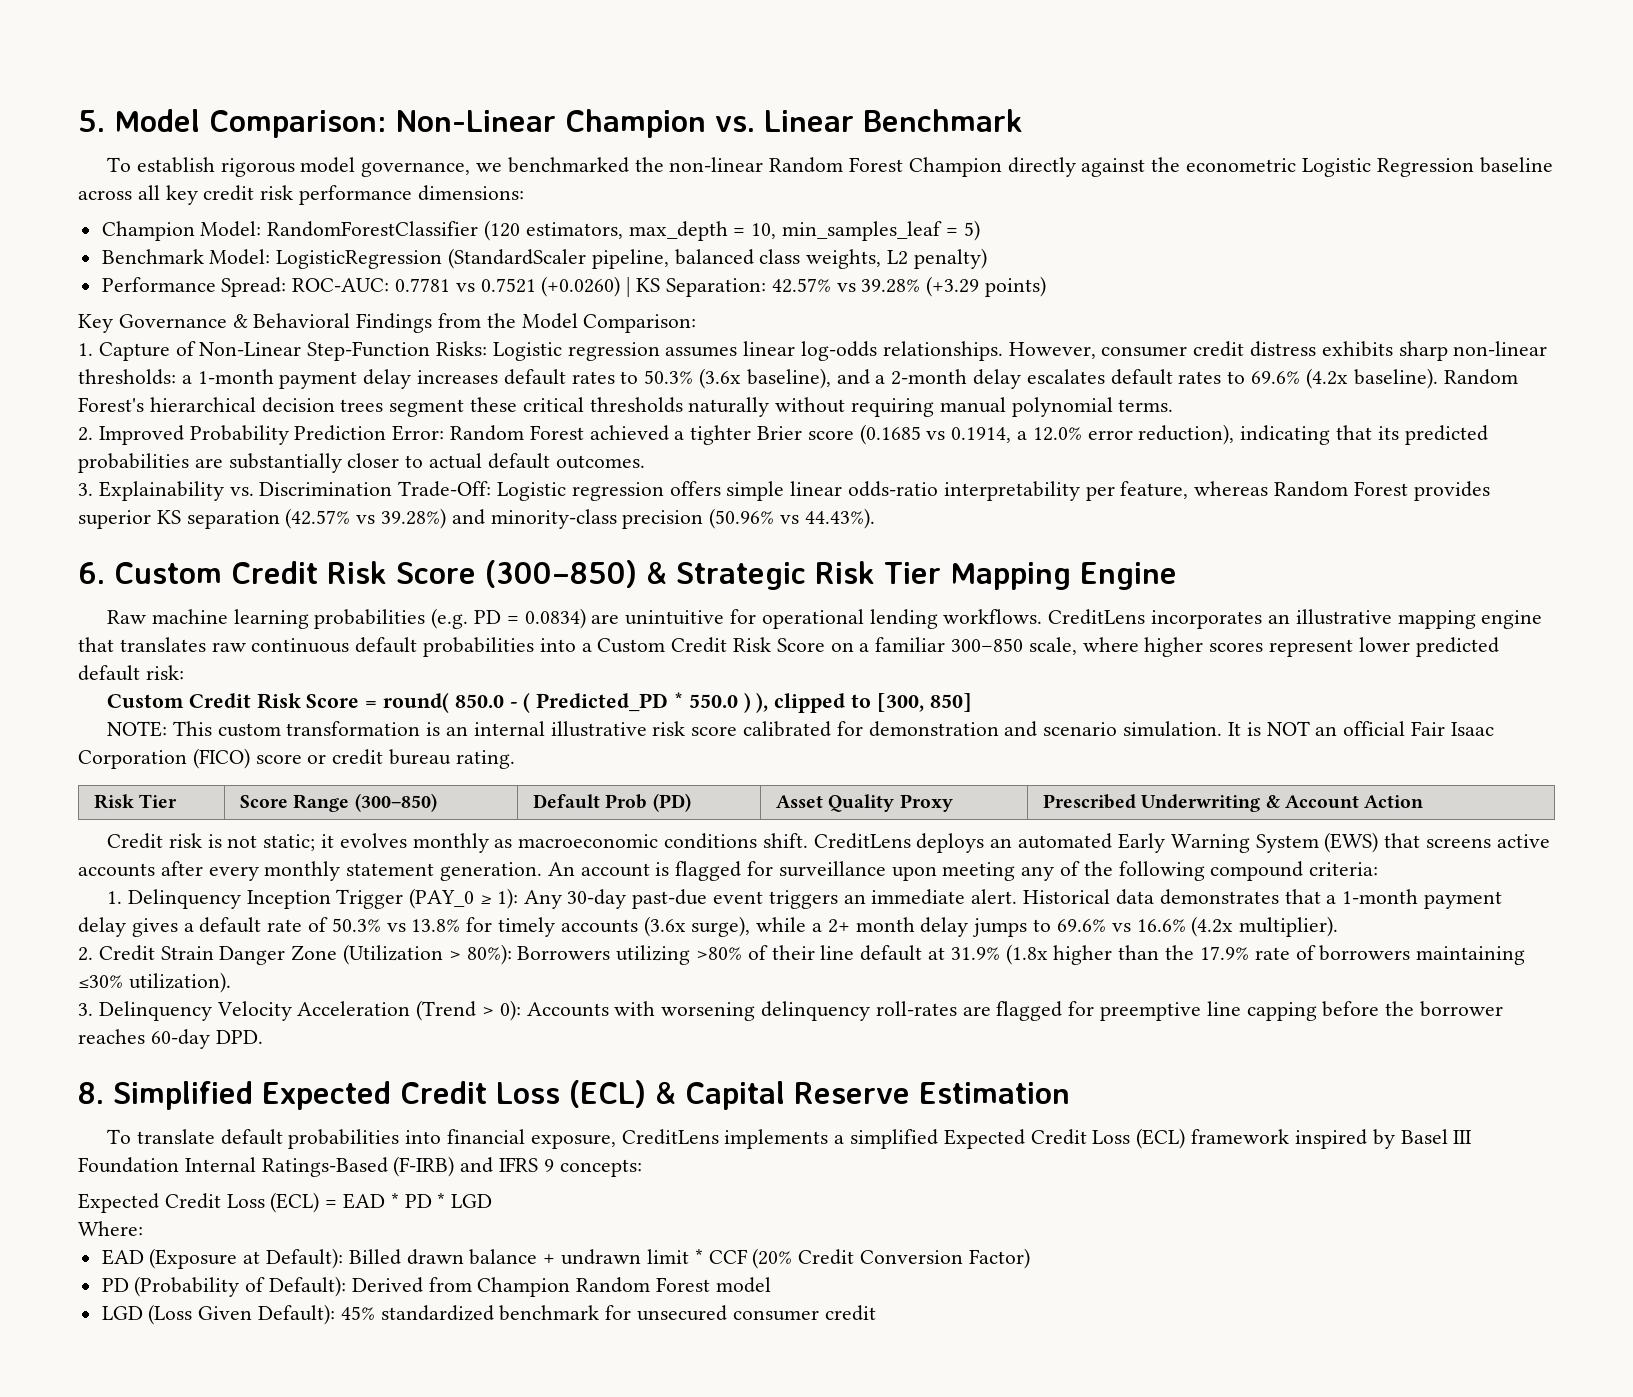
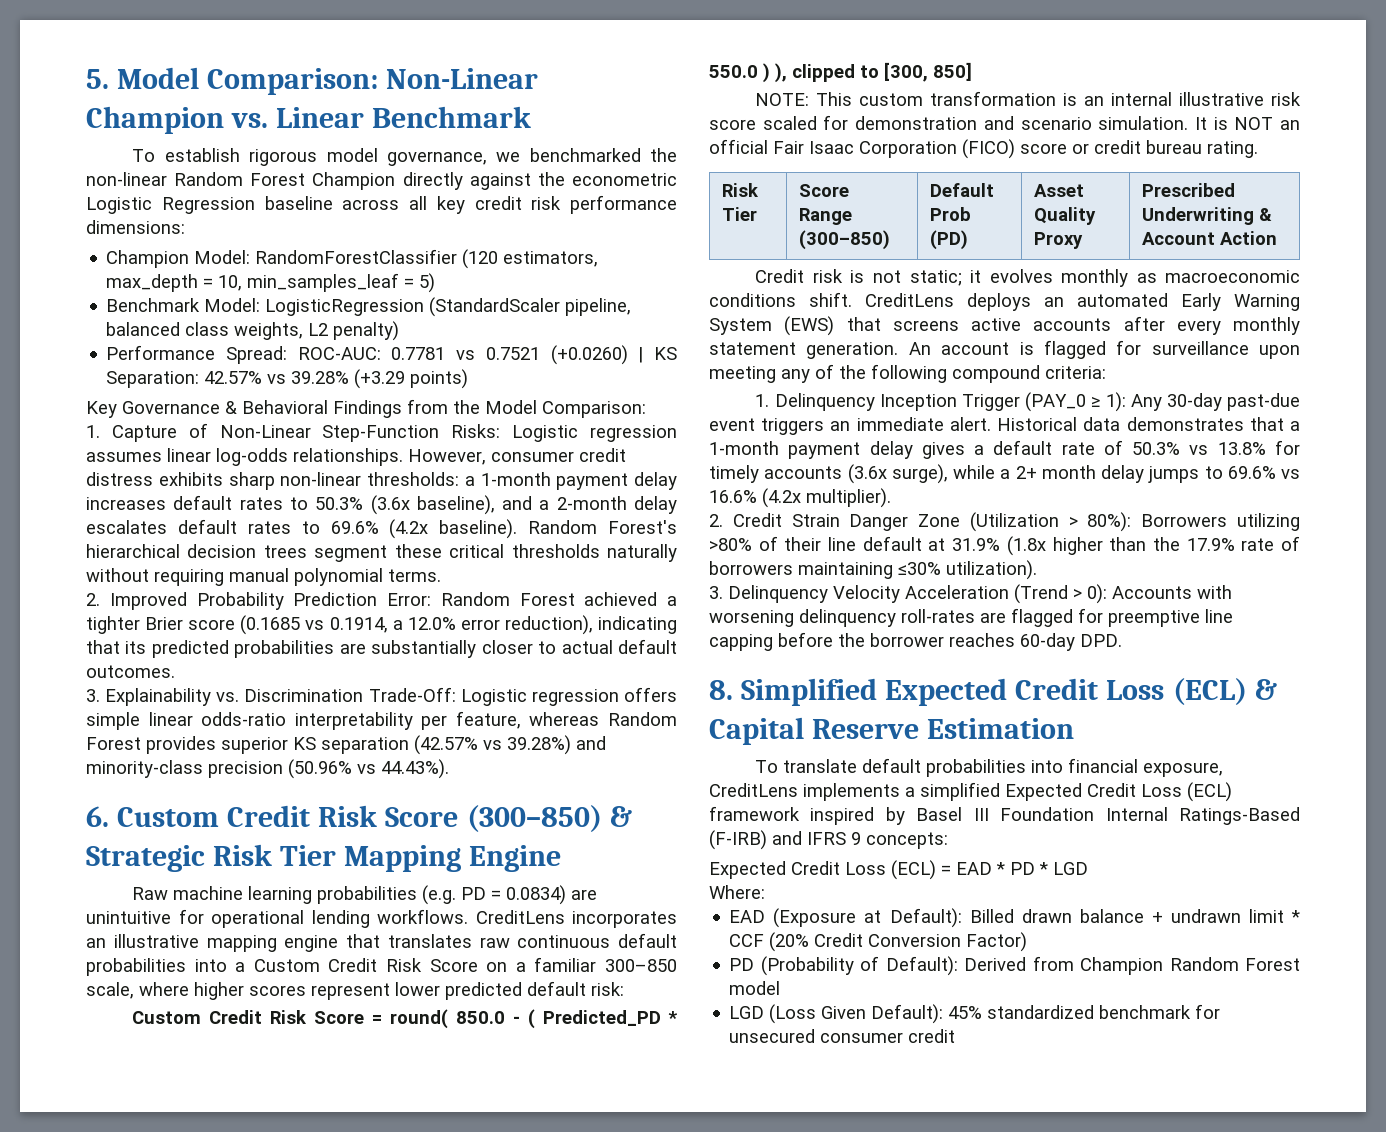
- NOTE: This custom transformation is an internal illustrative risk score calibrated for demonstration and scenario simulation.
+ NOTE: This custom transformation is an internal illustrative risk score scaled for demonstration and scenario simulation.

